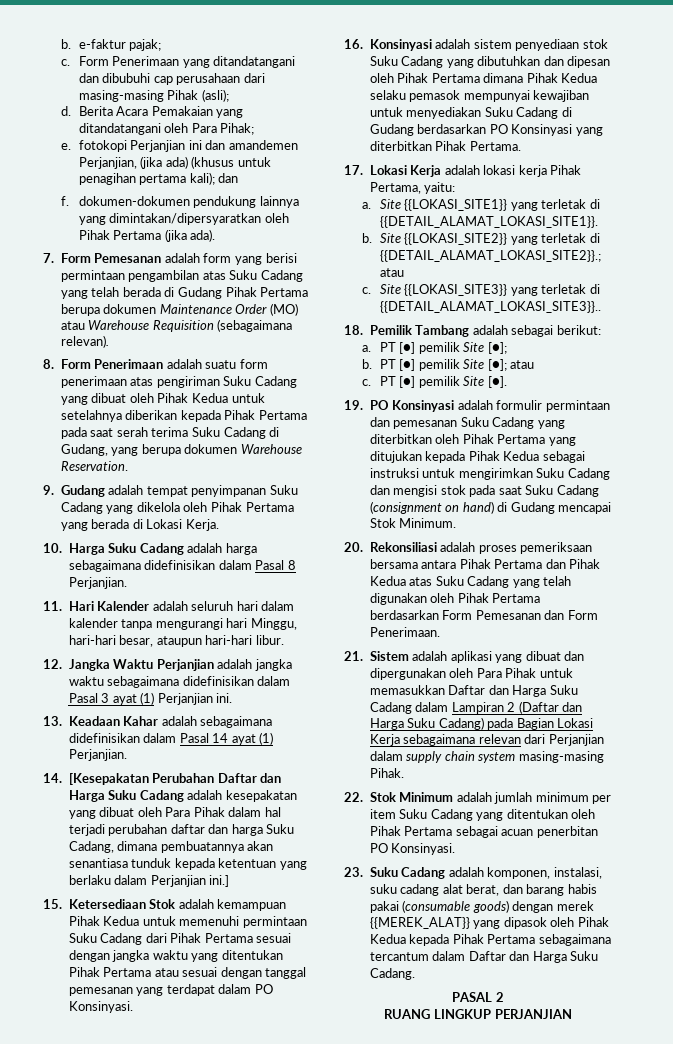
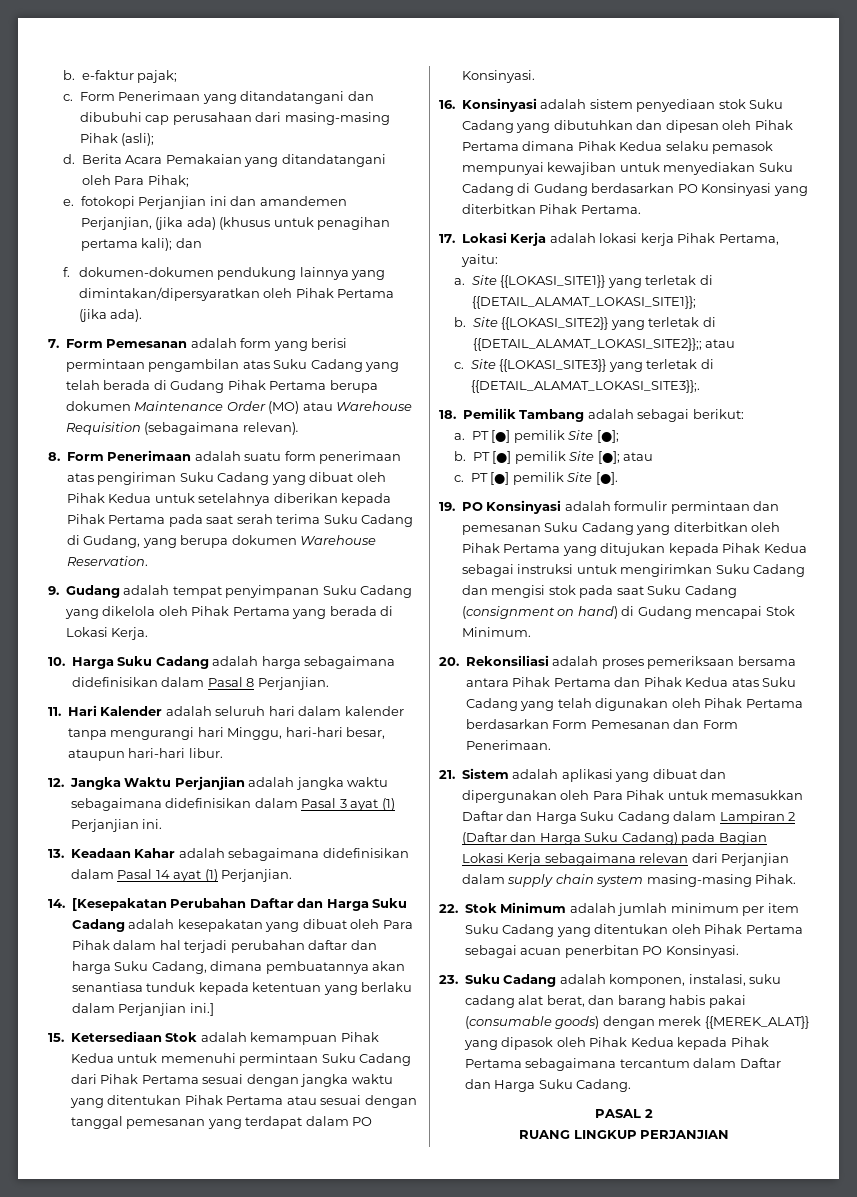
- Site {{LOKASI_SITE1}} yang terletak di {{DETAIL_ALAMAT_LOKASI_SITE1}}.
+ Site {{LOKASI_SITE1}} yang terletak di {{DETAIL_ALAMAT_LOKASI_SITE1}};
- Site {{LOKASI_SITE2}} yang terletak di {{DETAIL_ALAMAT_LOKASI_SITE2}}.; atau
+ Site {{LOKASI_SITE2}} yang terletak di {{DETAIL_ALAMAT_LOKASI_SITE2}};; atau
- Site {{LOKASI_SITE3}} yang terletak di {{DETAIL_ALAMAT_LOKASI_SITE3}}..
+ Site {{LOKASI_SITE3}} yang terletak di {{DETAIL_ALAMAT_LOKASI_SITE3}};.

